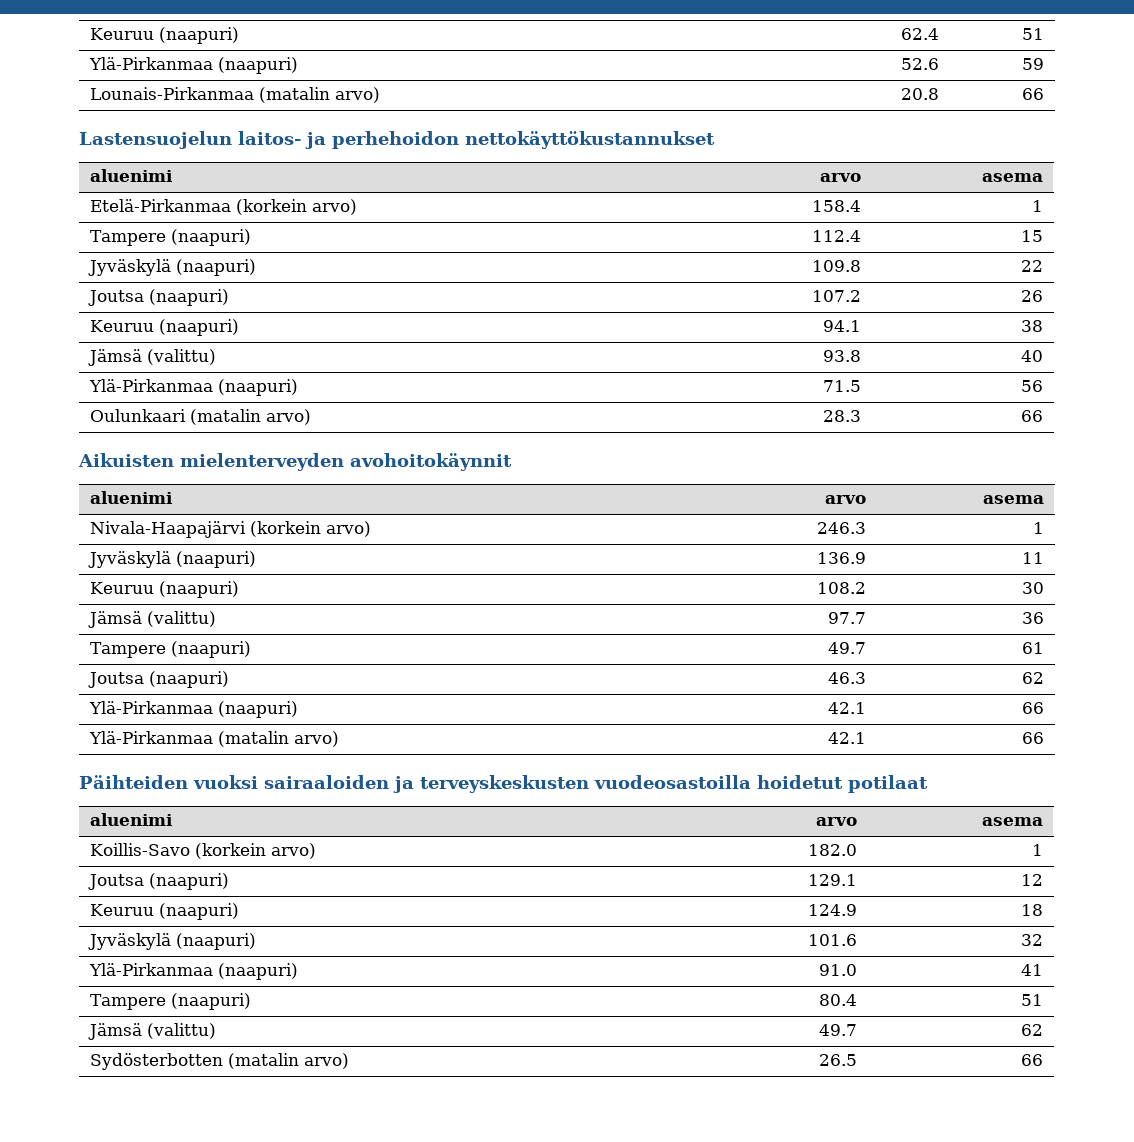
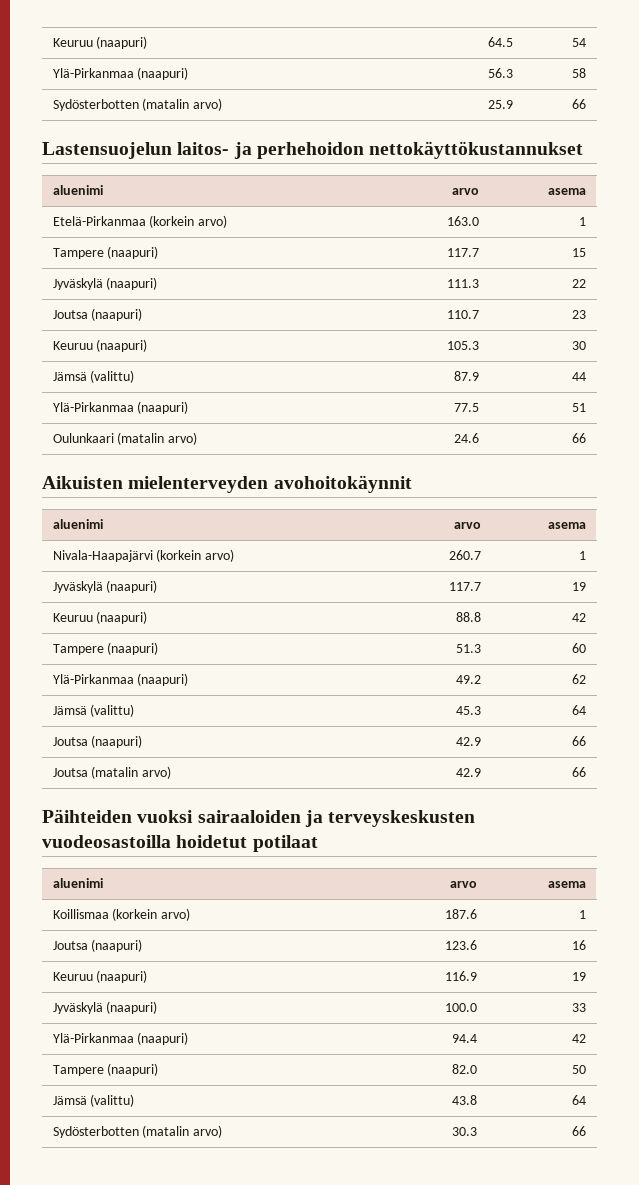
- Keuruu (naapuri) | 62.4 | 51
- Ylä-Pirkanmaa (naapuri) | 52.6 | 59
- Lounais-Pirkanmaa (matalin arvo) | 20.8 | 66
+ Keuruu (naapuri) | 64.5 | 54
+ Ylä-Pirkanmaa (naapuri) | 56.3 | 58
+ Sydösterbotten (matalin arvo) | 25.9 | 66
- Etelä-Pirkanmaa (korkein arvo) | 158.4 | 1
+ Etelä-Pirkanmaa (korkein arvo) | 163.0 | 1
- Tampere (naapuri) | 112.4 | 15
+ Tampere (naapuri) | 117.7 | 15
- Jyväskylä (naapuri) | 109.8 | 22
+ Jyväskylä (naapuri) | 111.3 | 22
- Joutsa (naapuri) | 107.2 | 26
- Keuruu (naapuri) | 94.1 | 38
- Jämsä (valittu) | 93.8 | 40
- Ylä-Pirkanmaa (naapuri) | 71.5 | 56
+ Joutsa (naapuri) | 110.7 | 23
+ Keuruu (naapuri) | 105.3 | 30
+ Jämsä (valittu) | 87.9 | 44
+ Ylä-Pirkanmaa (naapuri) | 77.5 | 51
- Oulunkaari (matalin arvo) | 28.3 | 66
+ Oulunkaari (matalin arvo) | 24.6 | 66
- Nivala-Haapajärvi (korkein arvo) | 246.3 | 1
+ Nivala-Haapajärvi (korkein arvo) | 260.7 | 1
- Jyväskylä (naapuri) | 136.9 | 11
- Keuruu (naapuri) | 108.2 | 30
- Jämsä (valittu) | 97.7 | 36
- Tampere (naapuri) | 49.7 | 61
- Joutsa (naapuri) | 46.3 | 62
- Ylä-Pirkanmaa (naapuri) | 42.1 | 66
- Ylä-Pirkanmaa (matalin arvo) | 42.1 | 66
+ Jyväskylä (naapuri) | 117.7 | 19
+ Keuruu (naapuri) | 88.8 | 42
+ Tampere (naapuri) | 51.3 | 60
+ Ylä-Pirkanmaa (naapuri) | 49.2 | 62
+ Jämsä (valittu) | 45.3 | 64
+ Joutsa (naapuri) | 42.9 | 66
+ Joutsa (matalin arvo) | 42.9 | 66
- Koillis-Savo (korkein arvo) | 182.0 | 1
+ Koillismaa (korkein arvo) | 187.6 | 1
- Joutsa (naapuri) | 129.1 | 12
- Keuruu (naapuri) | 124.9 | 18
- Jyväskylä (naapuri) | 101.6 | 32
- Ylä-Pirkanmaa (naapuri) | 91.0 | 41
- Tampere (naapuri) | 80.4 | 51
- Jämsä (valittu) | 49.7 | 62
- Sydösterbotten (matalin arvo) | 26.5 | 66
+ Joutsa (naapuri) | 123.6 | 16
+ Keuruu (naapuri) | 116.9 | 19
+ Jyväskylä (naapuri) | 100.0 | 33
+ Ylä-Pirkanmaa (naapuri) | 94.4 | 42
+ Tampere (naapuri) | 82.0 | 50
+ Jämsä (valittu) | 43.8 | 64
+ Sydösterbotten (matalin arvo) | 30.3 | 66

